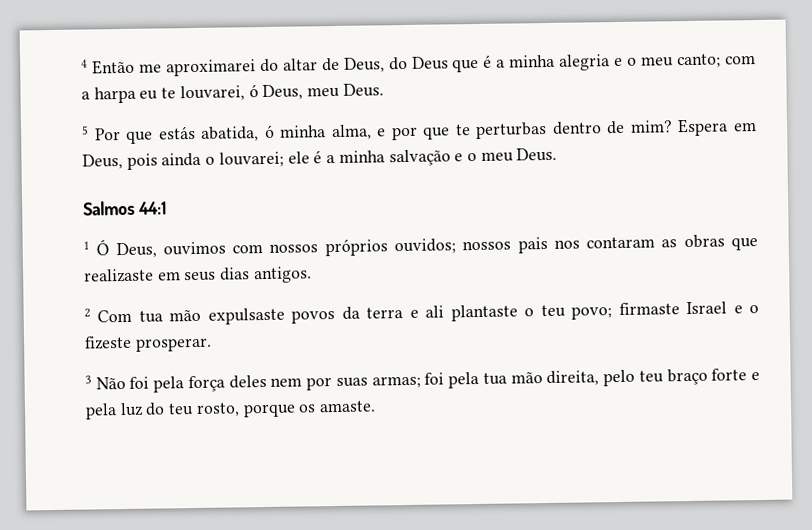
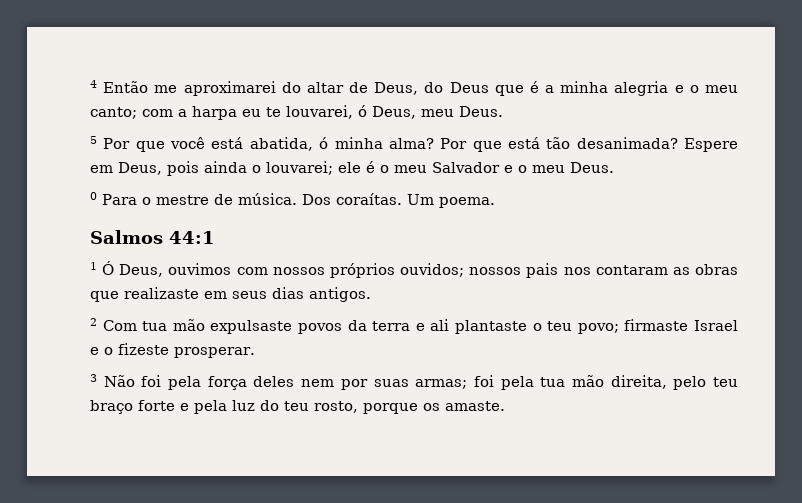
- 5 Por que estás abatida, ó minha alma, e por que te perturbas dentro de mim? Espera em Deus, pois ainda o louvarei; ele é a minha salvação e o meu Deus.
+ 5 Por que você está abatida, ó minha alma? Por que está tão desanimada? Espere em Deus, pois ainda o louvarei; ele é o meu Salvador e o meu Deus.
+ 0 Para o mestre de música. Dos coraítas. Um poema.

